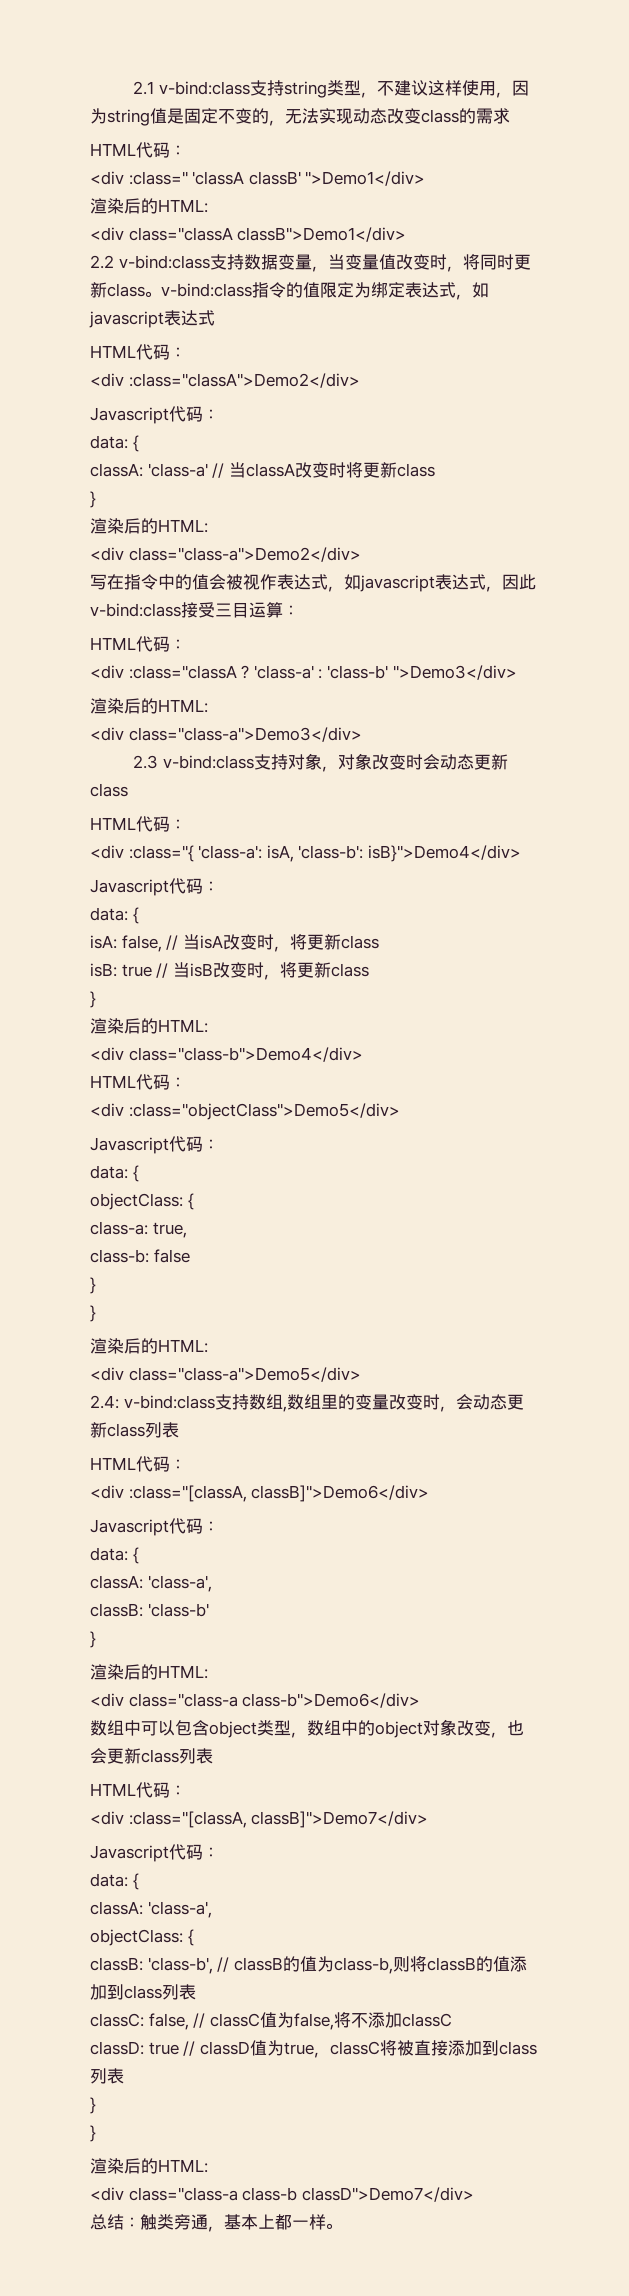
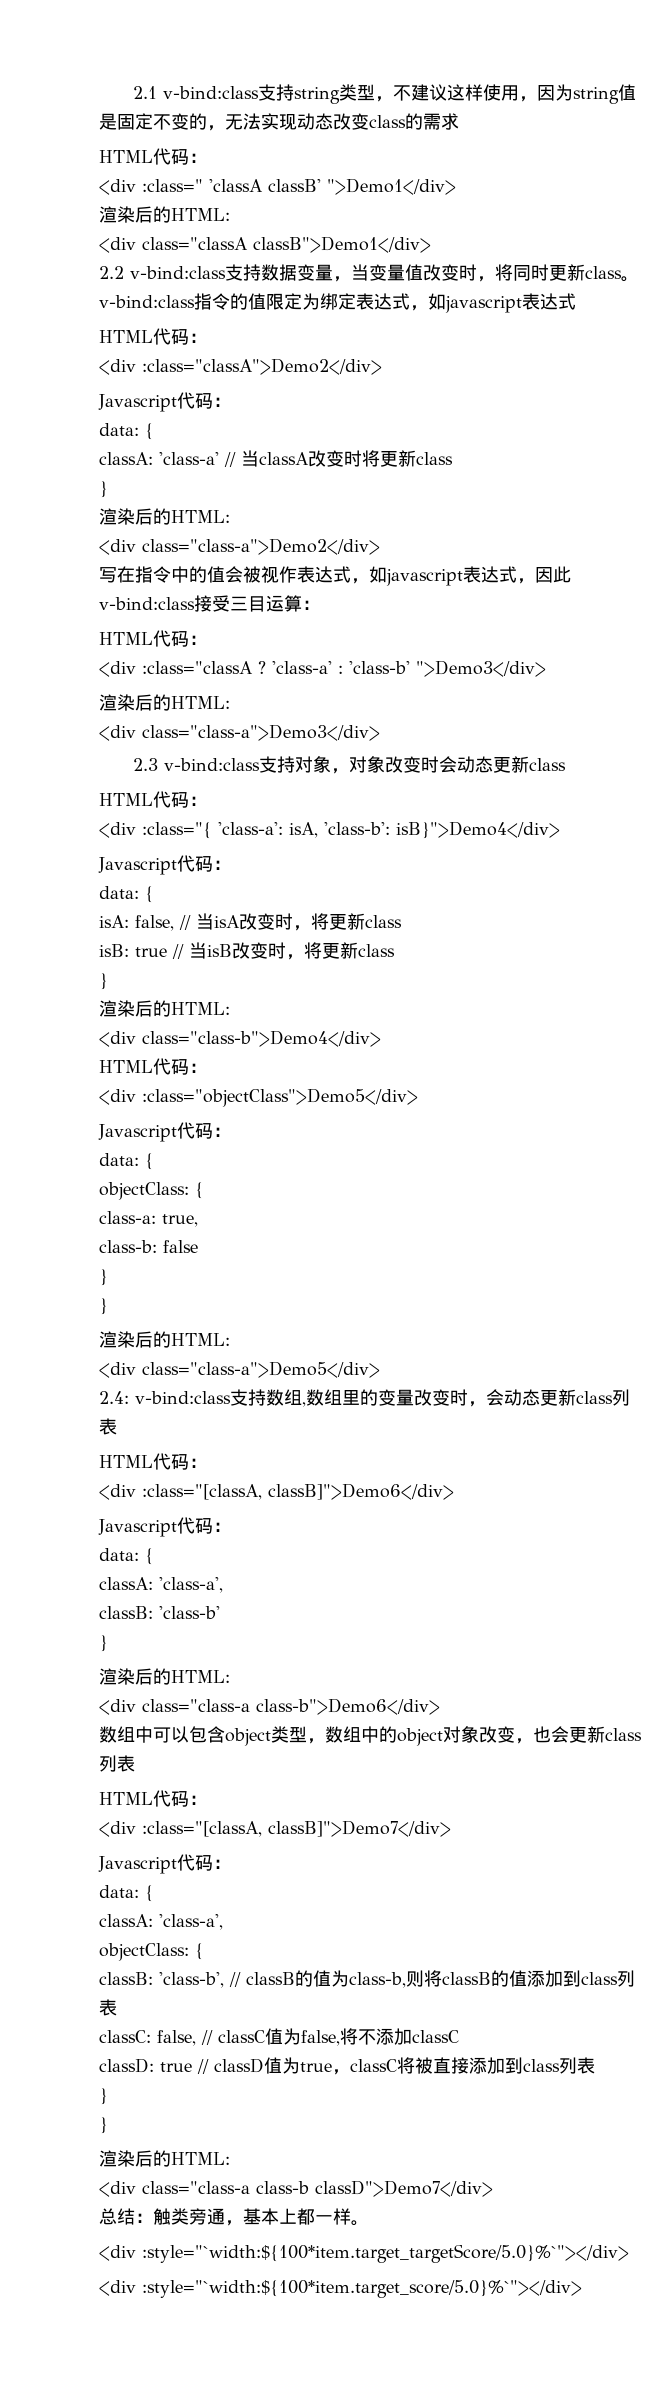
+ <div :style="`width:${100*item.target_targetScore/5.0}%`"></div>
+ <div :style="`width:${100*item.target_score/5.0}%`"></div>

